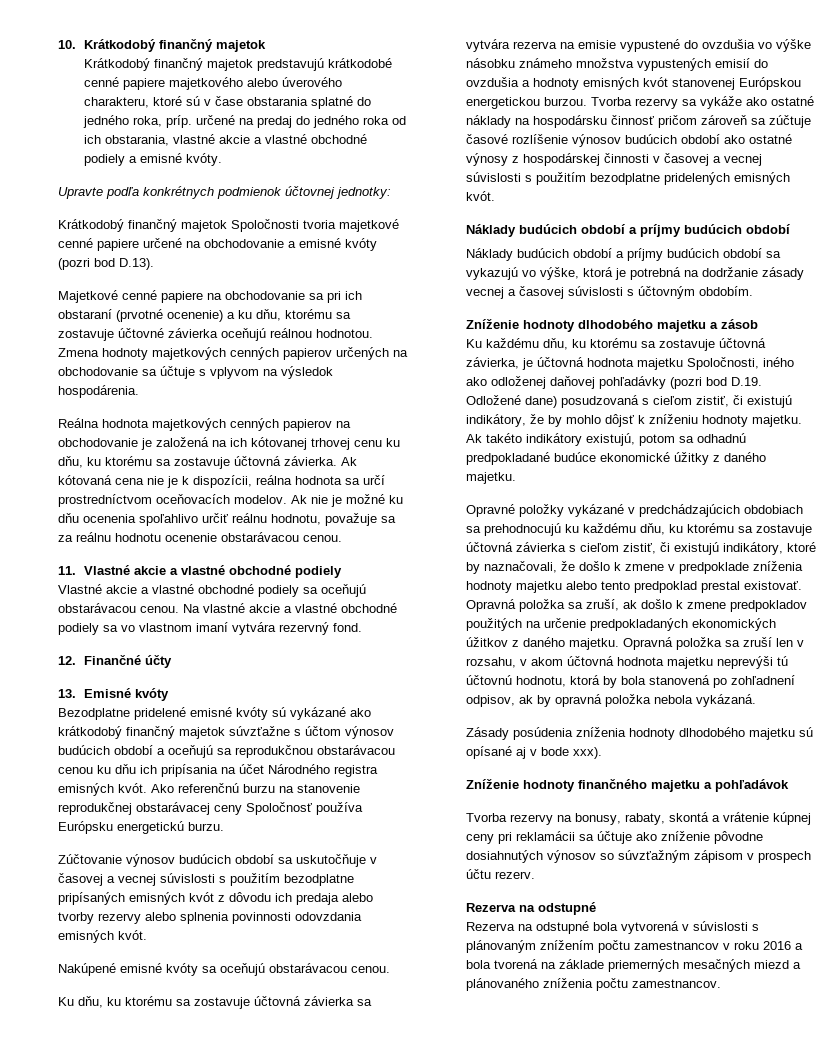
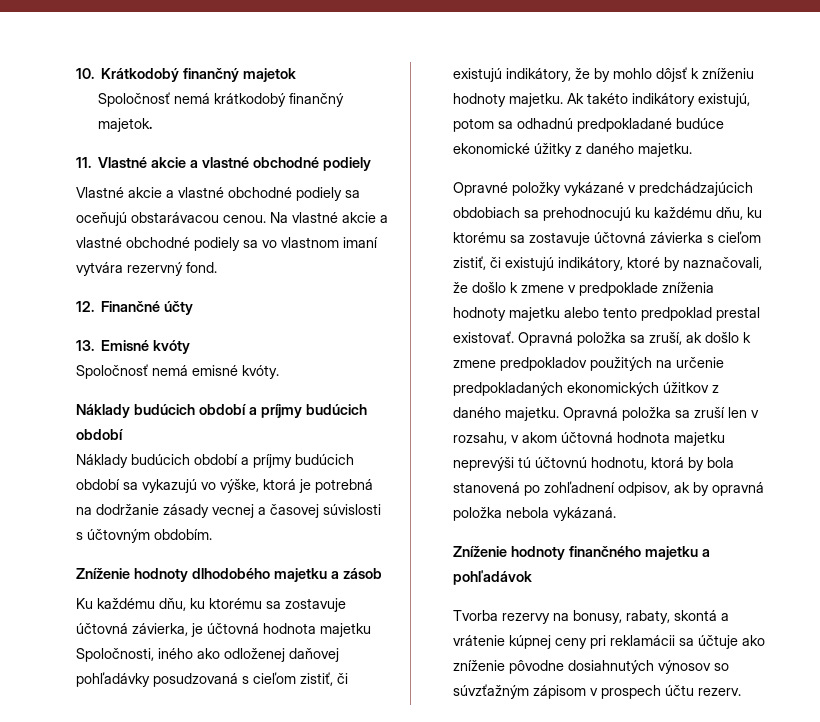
- Krátkodobý finančný majetok predstavujú krátkodobé cenné papiere majetkového alebo úverového charakteru, ktoré sú v čase obstarania splatné do jedného roka, príp. určené na predaj do jedného roka od ich obstarania, vlastné akcie a vlastné obchodné podiely a emisné kvóty.
- Upravte podľa konkrétnych podmienok účtovnej jednotky:
- Krátkodobý finančný majetok Spoločnosti tvoria majetkové cenné papiere určené na obchodovanie a emisné kvóty (pozri bod D.13).
- Majetkové cenné papiere na obchodovanie sa pri ich obstaraní (prvotné ocenenie) a ku dňu, ktorému sa zostavuje účtovné závierka oceňujú reálnou hodnotou. Zmena hodnoty majetkových cenných papierov určených na obchodovanie sa účtuje s vplyvom na výsledok hospodárenia.
- Reálna hodnota majetkových cenných papierov na obchodovanie je založená na ich kótovanej trhovej cenu ku dňu, ku ktorému sa zostavuje účtovná závierka. Ak kótovaná cena nie je k dispozícii, reálna hodnota sa určí prostredníctvom oceňovacích modelov. Ak nie je možné ku dňu ocenenia spoľahlivo určiť reálnu hodnotu, považuje sa za reálnu hodnotu ocenenie obstarávacou cenou.
+ Spoločnosť nemá krátkodobý finančný majetok.
- Bezodplatne pridelené emisné kvóty sú vykázané ako krátkodobý finančný majetok súvzťažne s účtom výnosov budúcich období a oceňujú sa reprodukčnou obstarávacou cenou ku dňu ich pripísania na účet Národného registra emisných kvót. Ako referenčnú burzu na stanovenie reprodukčnej obstarávacej ceny Spoločnosť používa Európsku energetickú burzu.
- Zúčtovanie výnosov budúcich období sa uskutočňuje v časovej a vecnej súvislosti s použitím bezodplatne pripísaných emisných kvót z dôvodu ich predaja alebo tvorby rezervy alebo splnenia povinnosti odovzdania emisných kvót.
- Nakúpené emisné kvóty sa oceňujú obstarávacou cenou.
- Ku dňu, ku ktorému sa zostavuje účtovná závierka sa vytvára rezerva na emisie vypustené do ovzdušia vo výške násobku známeho množstva vypustených emisií do ovzdušia a hodnoty emisných kvót stanovenej Európskou energetickou burzou. Tvorba rezervy sa vykáže ako ostatné náklady na hospodársku činnosť pričom zároveň sa zúčtuje časové rozlíšenie výnosov budúcich období ako ostatné výnosy z hospodárskej činnosti v časovej a vecnej súvislosti s použitím bezodplatne pridelených emisných kvót.
+ Spoločnosť nemá emisné kvóty.
- Ku každému dňu, ku ktorému sa zostavuje účtovná závierka, je účtovná hodnota majetku Spoločnosti, iného ako odloženej daňovej pohľadávky (pozri bod D.19. Odložené dane) posudzovaná s cieľom zistiť, či existujú indikátory, že by mohlo dôjsť k zníženiu hodnoty majetku.
+ Ku každému dňu, ku ktorému sa zostavuje účtovná závierka, je účtovná hodnota majetku Spoločnosti, iného ako odloženej daňovej pohľadávky posudzovaná s cieľom zistiť, či existujú indikátory, že by mohlo dôjsť k zníženiu hodnoty majetku.
- Zásady posúdenia zníženia hodnoty dlhodobého majetku sú opísané aj v bode xxx).
  Tvorba rezervy na bonusy, rabaty, skontá a vrátenie kúpnej ceny pri reklamácii sa účtuje ako zníženie pôvodne dosiahnutých výnosov so súvzťažným zápisom v prospech účtu rezerv.
- Rezerva na odstupné
- Rezerva na odstupné bola vytvorená v súvislosti s plánovaným znížením počtu zamestnancov v roku 2016 a bola tvorená na základe priemerných mesačných miezd a plánovaného zníženia počtu zamestnancov.

